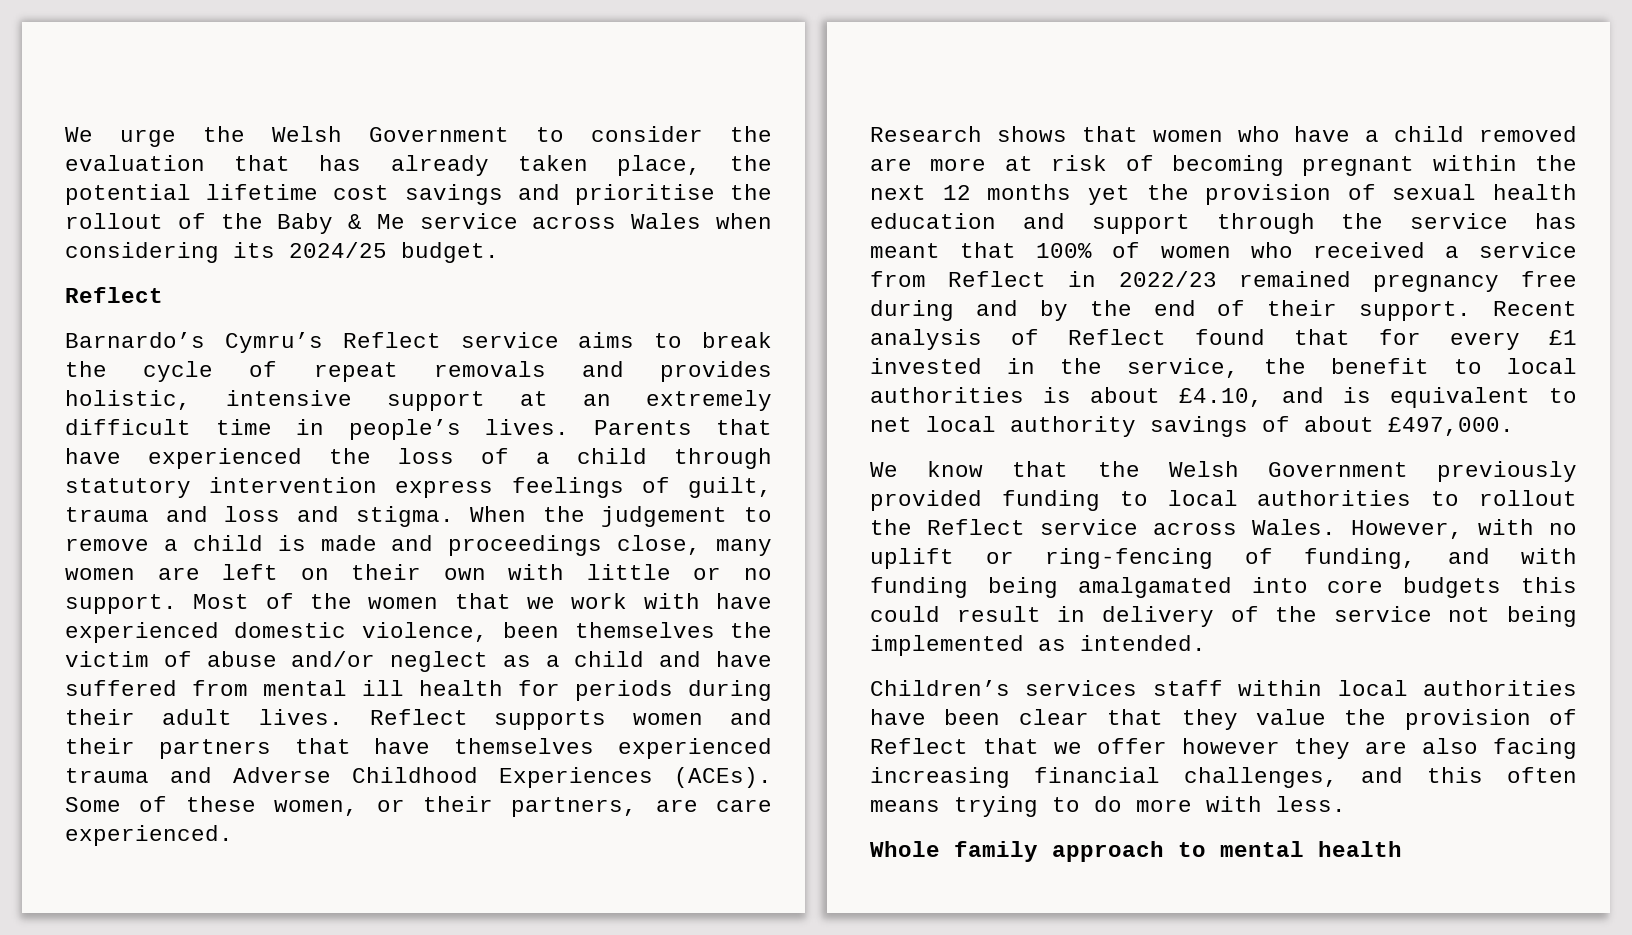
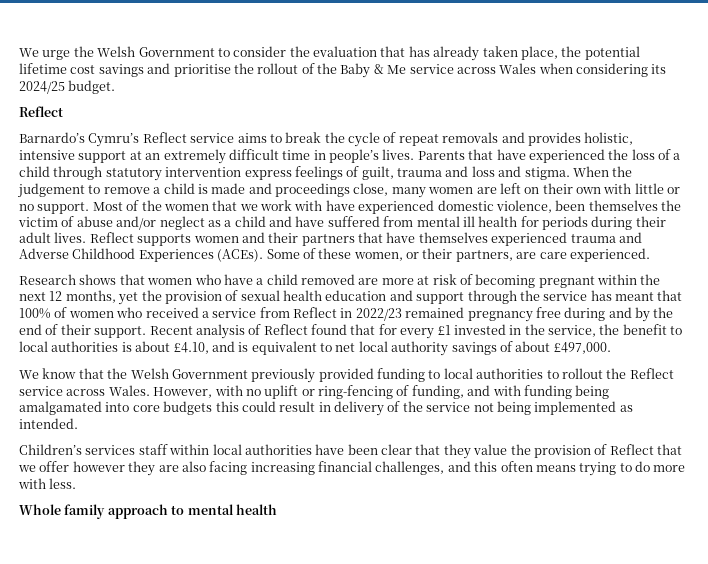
- Research shows that women who have a child removed are more at risk of becoming pregnant within the next 12 months yet the provision of sexual health education and support through the service has meant that 100% of women who received a service from Reflect in 2022/23 remained pregnancy free during and by the end of their support.
+ Research shows that women who have a child removed are more at risk of becoming pregnant within the next 12 months, yet the provision of sexual health education and support through the service has meant that 100% of women who received a service from Reflect in 2022/23 remained pregnancy free during and by the end of their support.

